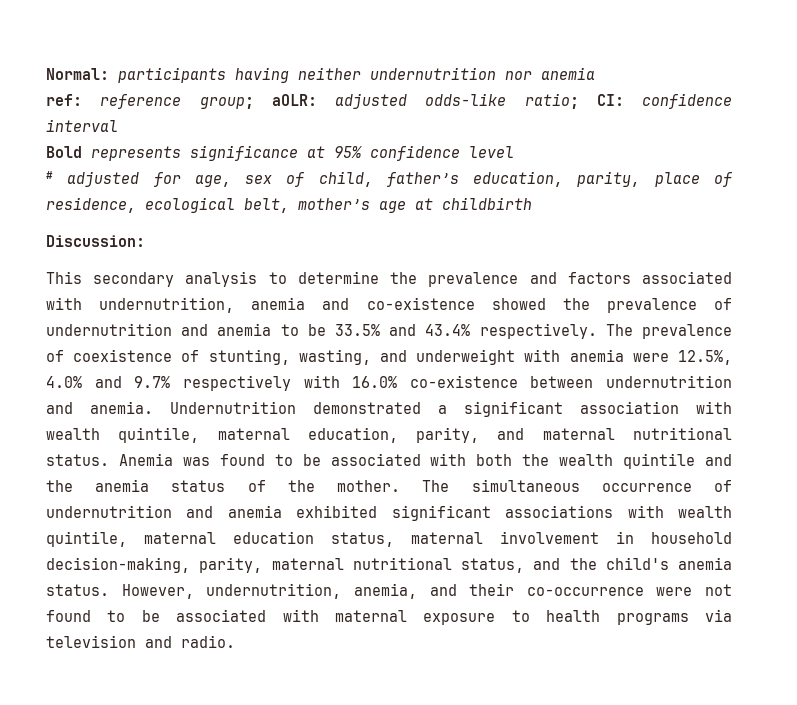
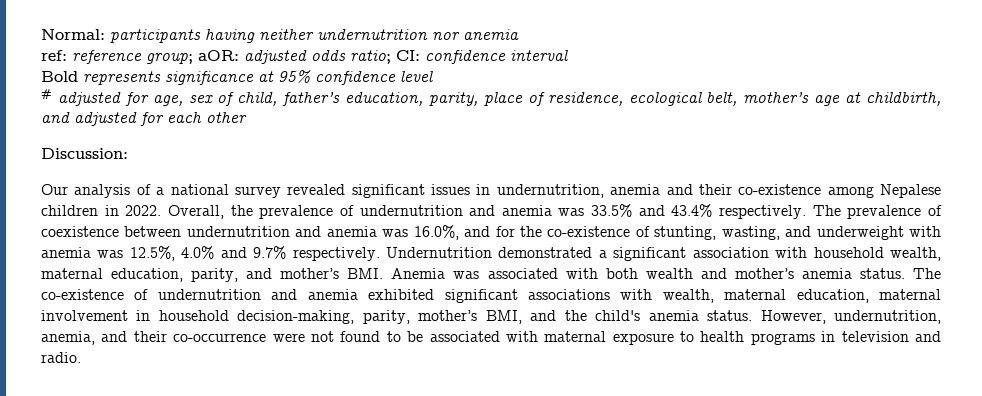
- ref: reference group; aOLR: adjusted odds-like ratio; CI: confidence interval
+ ref: reference group; aOR: adjusted odds ratio; CI: confidence interval
- # adjusted for age, sex of child, father’s education, parity, place of residence, ecological belt, mother’s age at childbirth
+ # adjusted for age, sex of child, father’s education, parity, place of residence, ecological belt, mother’s age at childbirth, and adjusted for each other
  Discussion:
- This secondary analysis to determine the prevalence and factors associated with undernutrition, anemia and co-existence showed the prevalence of undernutrition and anemia to be 33.5% and 43.4% respectively.
+ Our analysis of a national survey revealed significant issues in undernutrition, anemia and their co-existence among Nepalese children in 2022. Overall, the prevalence of undernutrition and anemia was 33.5% and 43.4% respectively.
- The prevalence of coexistence of stunting, wasting, and underweight with anemia were 12.5%, 4.0% and 9.7% respectively with 16.0% co-existence between undernutrition and anemia.
+ The prevalence of coexistence between undernutrition and anemia was 16.0%, and for the co-existence of stunting, wasting, and underweight with anemia was 12.5%, 4.0% and 9.7% respectively.
- Undernutrition demonstrated a significant association with wealth quintile, maternal education, parity, and maternal nutritional status. Anemia was found to be associated with both the wealth quintile and the anemia status of the mother. The simultaneous occurrence of undernutrition and anemia exhibited significant associations with wealth quintile, maternal education status, maternal involvement in household decision-making, parity, maternal nutritional status, and the child's anemia status.
+ Undernutrition demonstrated a significant association with household wealth, maternal education, parity, and mother’s BMI. Anemia was associated with both wealth and mother’s anemia status. The co-existence of undernutrition and anemia exhibited significant associations with wealth, maternal education, maternal involvement in household decision-making, parity, mother’s BMI, and the child's anemia status.
- However, undernutrition, anemia, and their co-occurrence were not found to be associated with maternal exposure to health programs via television and radio.
+ However, undernutrition, anemia, and their co-occurrence were not found to be associated with maternal exposure to health programs in television and radio.

